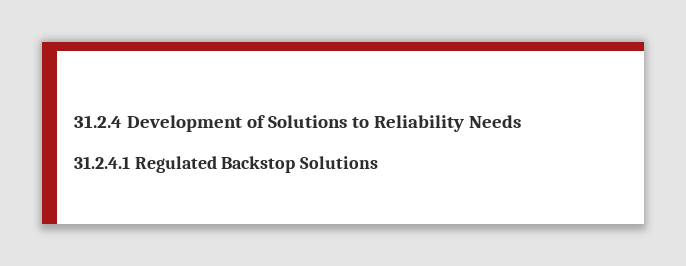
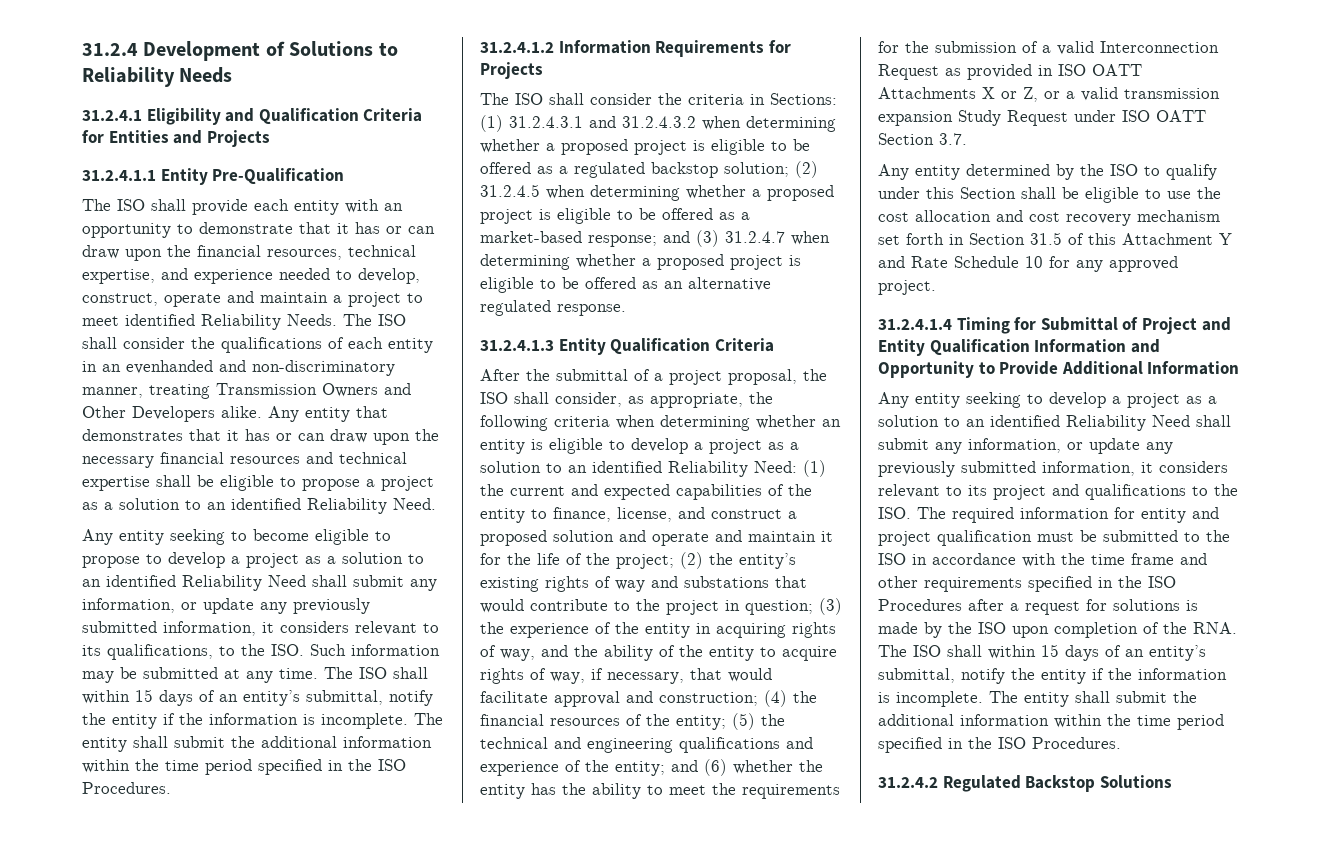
- 31.2.4.1 Regulated Backstop Solutions
+ 31.2.4.1 Eligibility and Qualification Criteria for Entities and Projects
+ 31.2.4.1.1 Entity Pre-Qualification
+ The ISO shall provide each entity with an opportunity to demonstrate that it has or can draw upon the financial resources, technical expertise, and experience needed to develop, construct, operate and maintain a project to meet identified Reliability Needs. The ISO shall consider the qualifications of each entity in an evenhanded and non-discriminatory manner, treating Transmission Owners and Other Developers alike. Any entity that demonstrates that it has or can draw upon the necessary financial resources and technical expertise shall be eligible to propose a project as a solution to an identified Reliability Need.
+ Any entity seeking to become eligible to propose to develop a project as a solution to an identified Reliability Need shall submit any information, or update any previously submitted information, it considers relevant to its qualifications, to the ISO. Such information may be submitted at any time. The ISO shall within 15 days of an entity’s submittal, notify the entity if the information is incomplete. The entity shall submit the additional information within the time period specified in the ISO Procedures.
+ 31.2.4.1.2 Information Requirements for Projects
+ The ISO shall consider the criteria in Sections: (1) 31.2.4.3.1 and 31.2.4.3.2 when determining whether a proposed project is eligible to be offered as a regulated backstop solution; (2) 31.2.4.5 when determining whether a proposed project is eligible to be offered as a market-based response; and (3) 31.2.4.7 when determining whether a proposed project is eligible to be offered as an alternative regulated response.
+ 31.2.4.1.3 Entity Qualification Criteria
+ After the submittal of a project proposal, the ISO shall consider, as appropriate, the following criteria when determining whether an entity is eligible to develop a project as a solution to an identified Reliability Need: (1) the current and expected capabilities of the entity to finance, license, and construct a proposed solution and operate and maintain it for the life of the project; (2) the entity’s existing rights of way and substations that would contribute to the project in question; (3) the experience of the entity in acquiring rights of way, and the ability of the entity to acquire rights of way, if necessary, that would facilitate approval and construction; (4) the financial resources of the entity; (5) the technical and engineering qualifications and experience of the entity; and (6) whether the entity has the ability to meet the requirements for the submission of a valid Interconnection Request as provided in ISO OATT Attachments X or Z, or a valid transmission expansion Study Request under ISO OATT Section 3.7.
+ Any entity determined by the ISO to qualify under this Section shall be eligible to use the cost allocation and cost recovery mechanism set forth in Section 31.5 of this Attachment Y and Rate Schedule 10 for any approved project.
+ 31.2.4.1.4 Timing for Submittal of Project and Entity Qualification Information and Opportunity to Provide Additional Information
+ Any entity seeking to develop a project as a solution to an identified Reliability Need shall submit any information, or update any previously submitted information, it considers relevant to its project and qualifications to the ISO. The required information for entity and project qualification must be submitted to the ISO in accordance with the time frame and other requirements specified in the ISO Procedures after a request for solutions is made by the ISO upon completion of the RNA. The ISO shall within 15 days of an entity’s submittal, notify the entity if the information is incomplete. The entity shall submit the additional information within the time period specified in the ISO Procedures.
+ 31.2.4.2 Regulated Backstop Solutions

